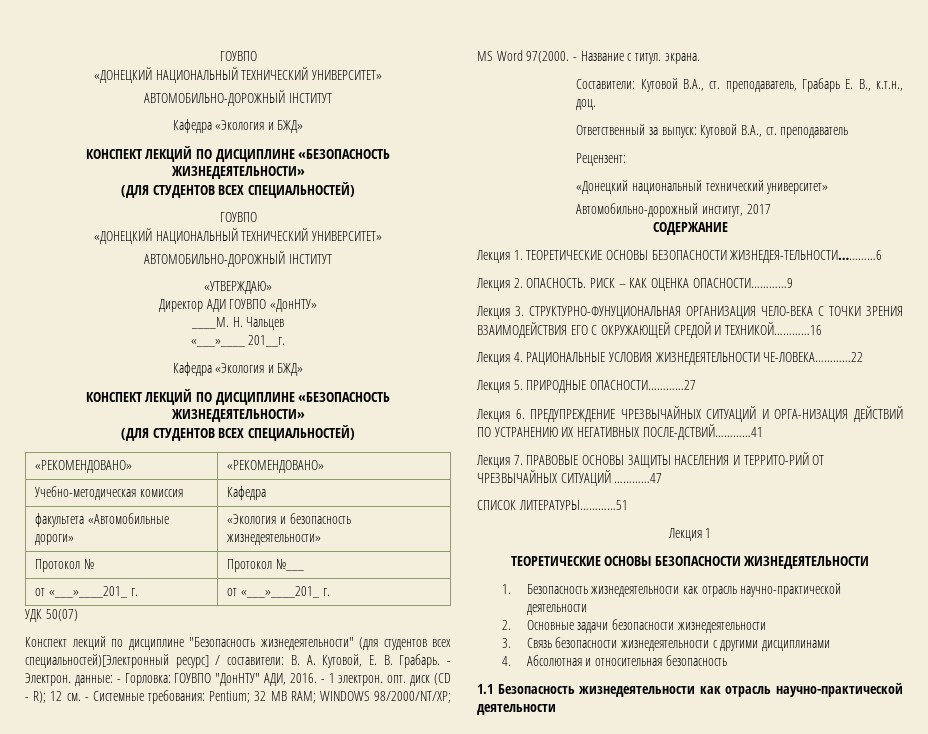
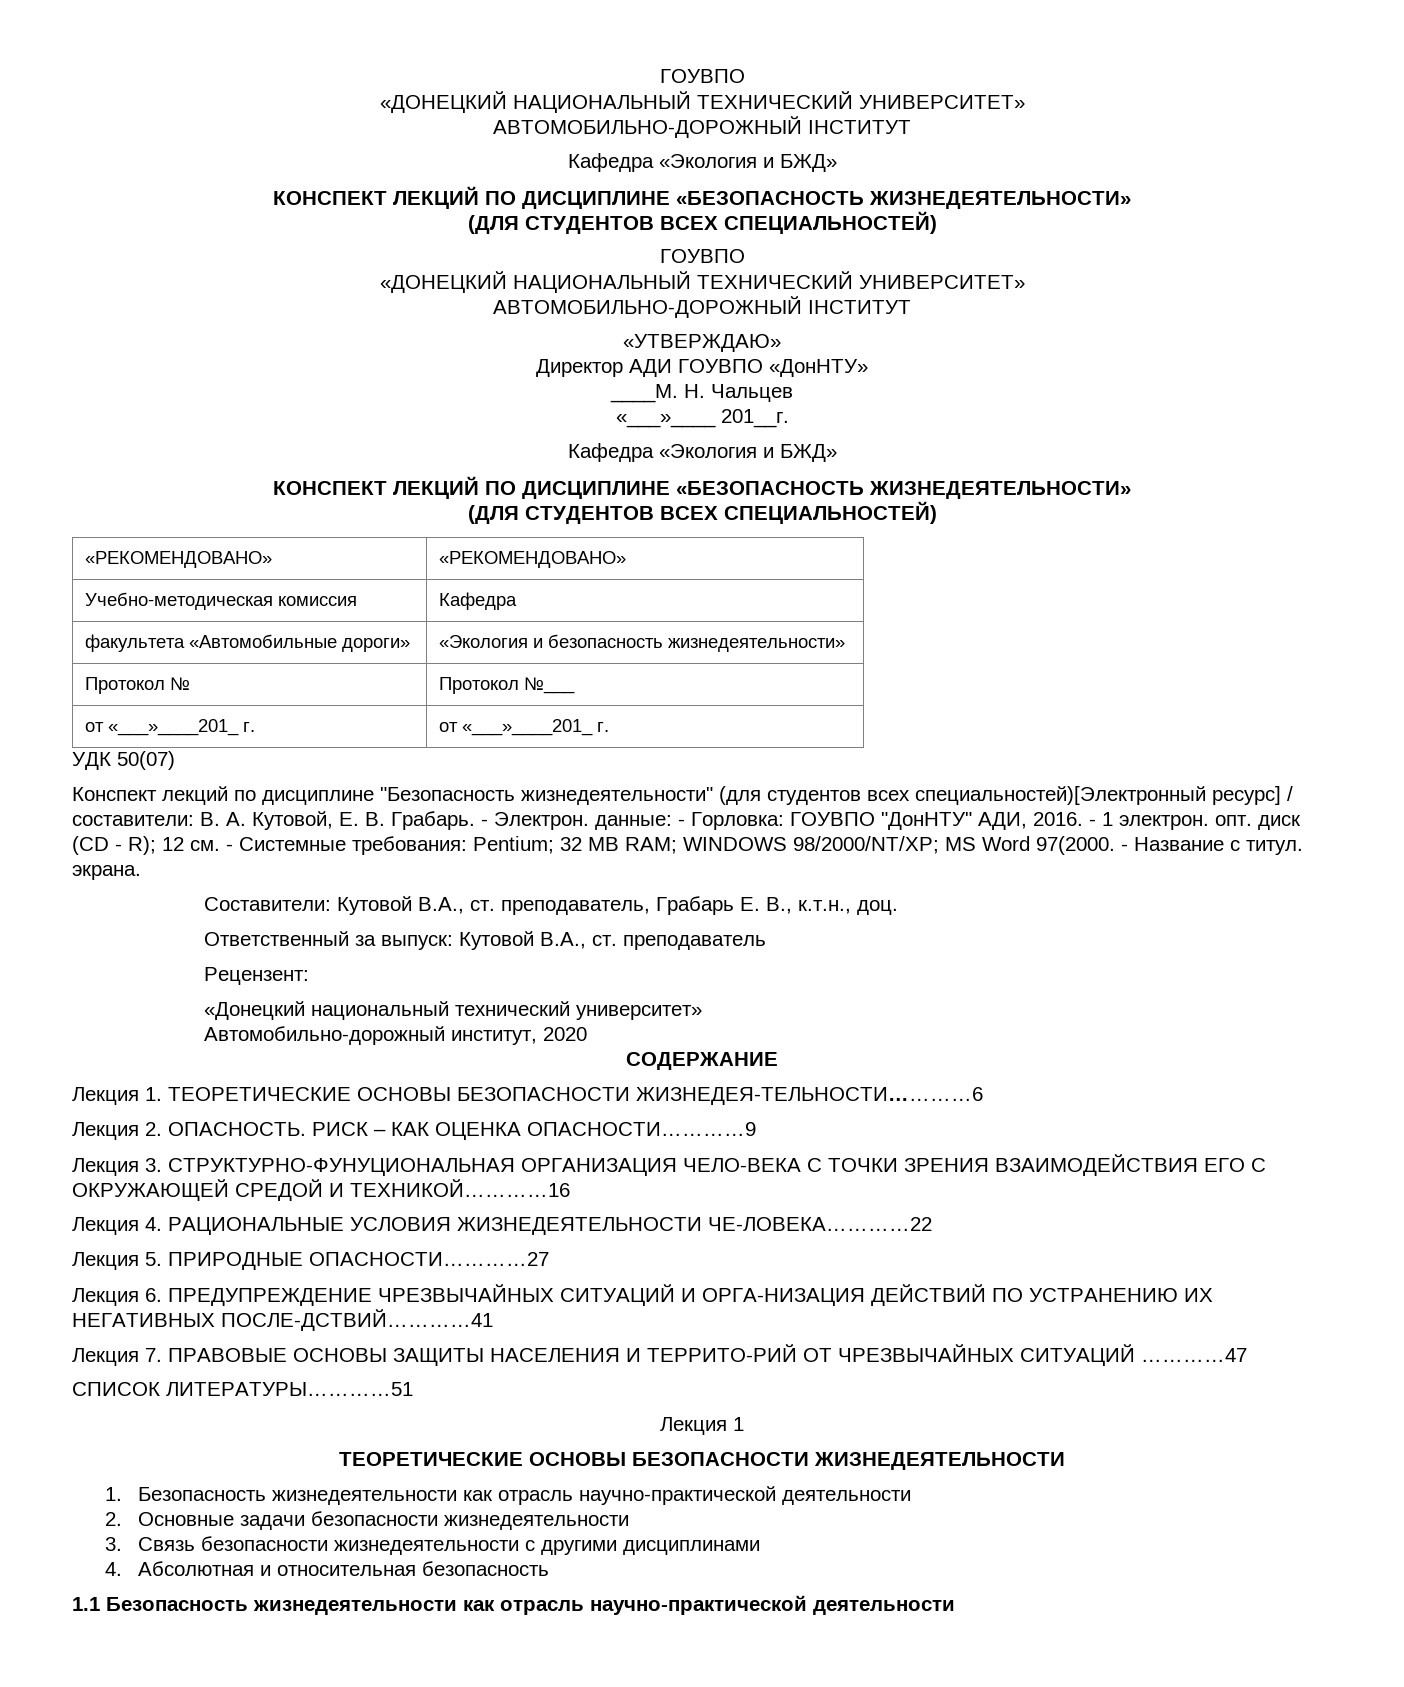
- Автомобильно-дорожный институт, 2017
+ Автомобильно-дорожный институт, 2020

